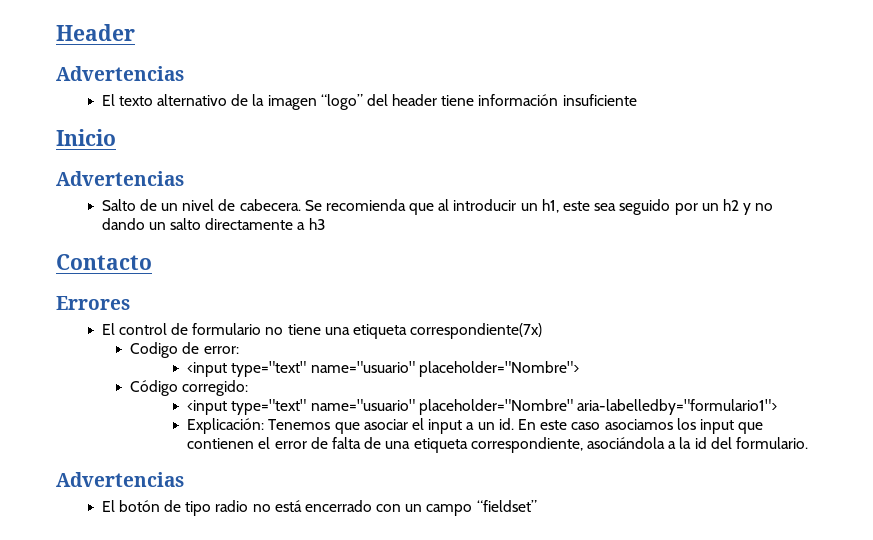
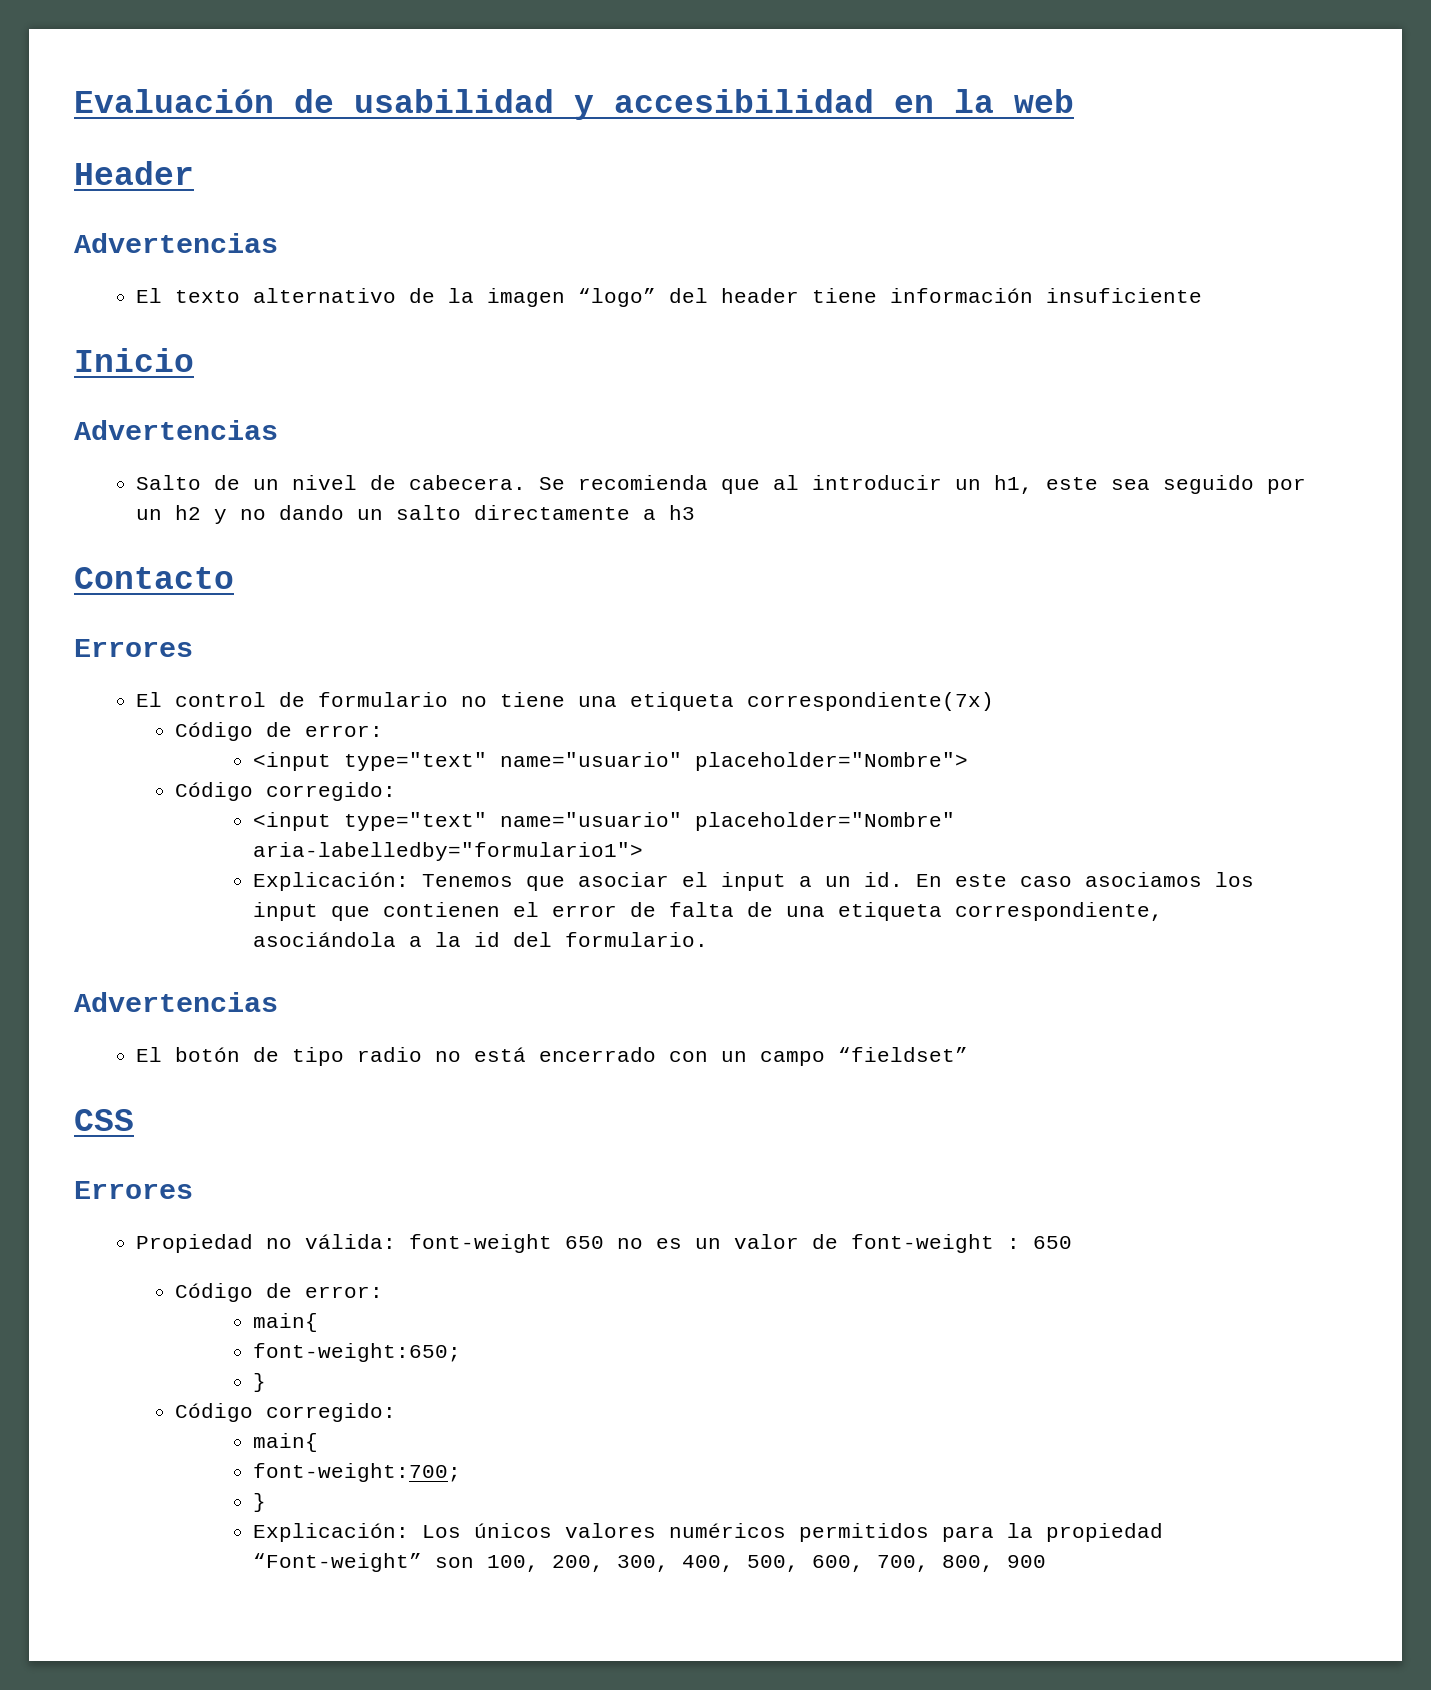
+ Evaluación de usabilidad y accesibilidad en la web
  El control de formulario no tiene una etiqueta correspondiente(7x)
- Codigo de error:
+ Código de error:
+ CSS
+ Errores
+ Propiedad no válida: font-weight 650 no es un valor de font-weight : 650
+ Código de error:
+ main{
+ font-weight:650;
+ }
+ Código corregido:
+ main{
+ font-weight:700;
+ }
+ Explicación: Los únicos valores numéricos permitidos para la propiedad “Font-weight” son 100, 200, 300, 400, 500, 600, 700, 800, 900

